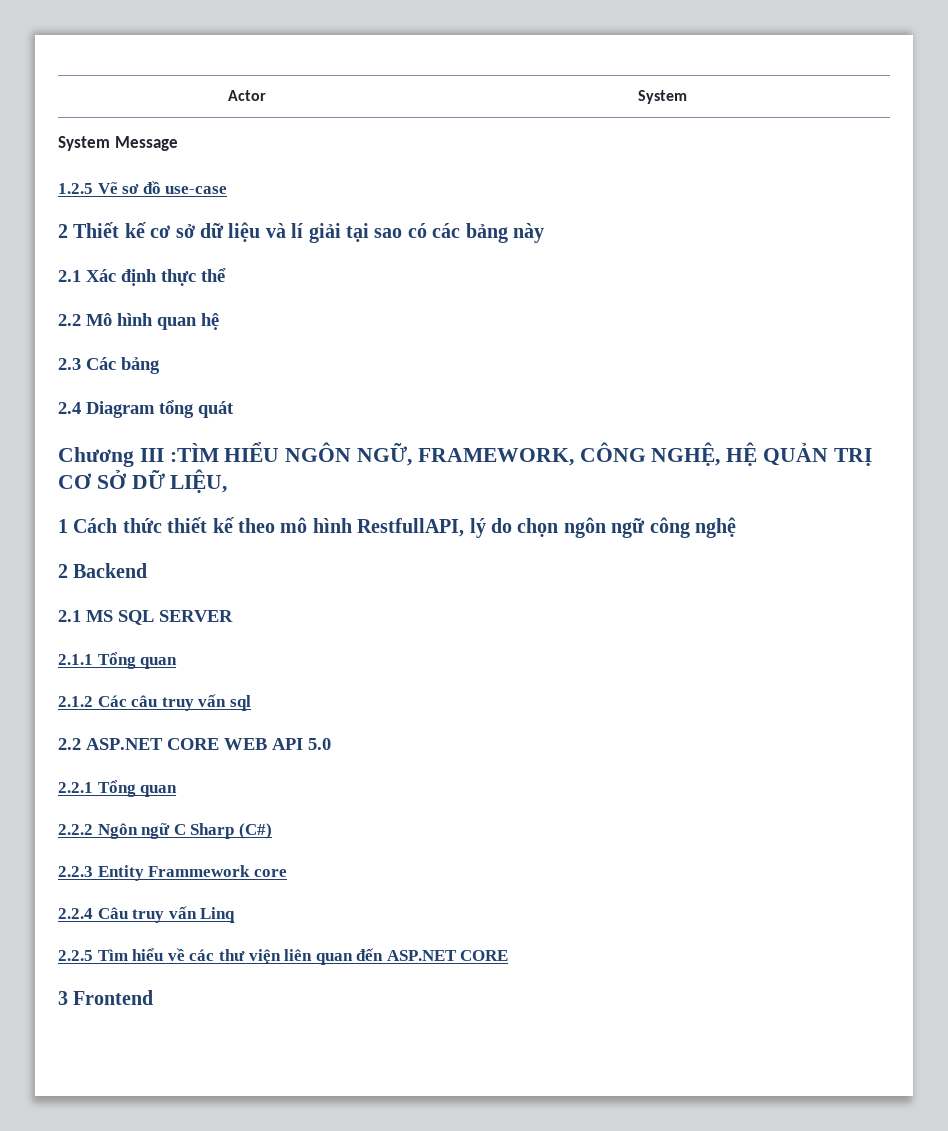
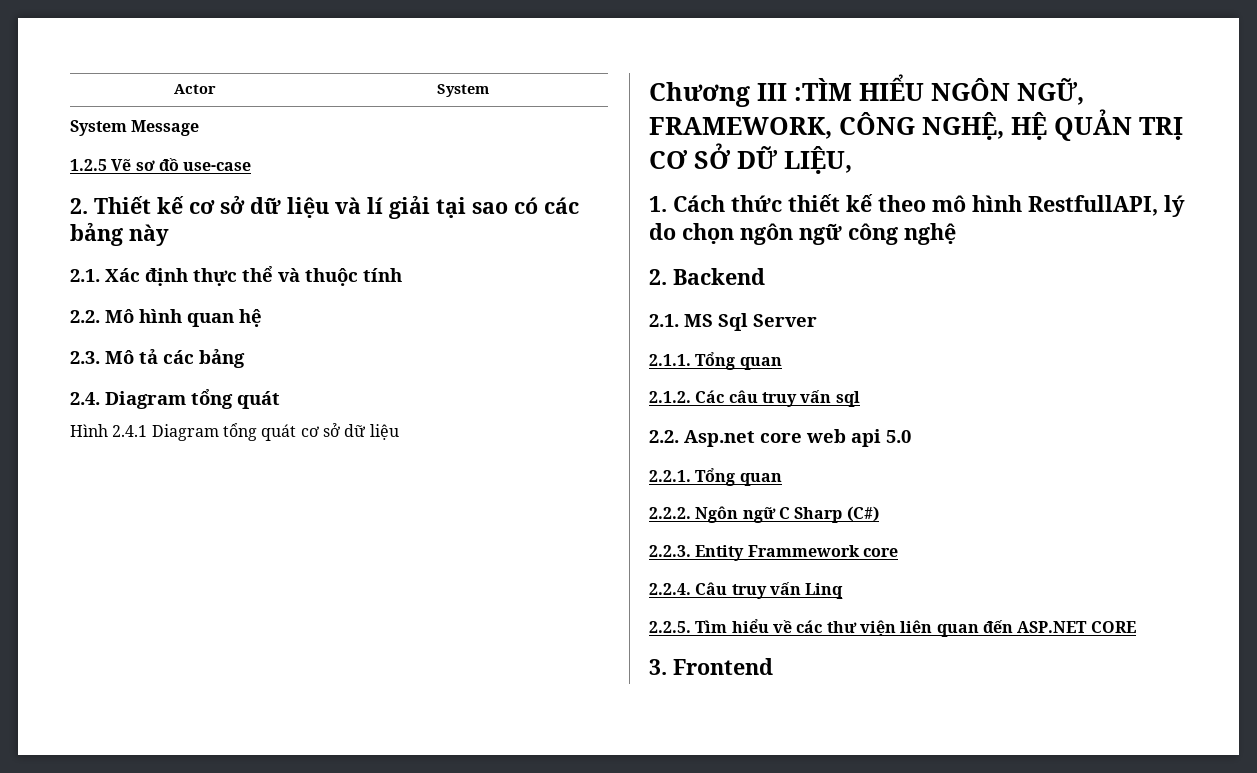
- 2 Thiết kế cơ sở dữ liệu và lí giải tại sao có các bảng này
+ 2. Thiết kế cơ sở dữ liệu và lí giải tại sao có các bảng này
- 2.1 Xác định thực thể
- 2.2 Mô hình quan hệ
+ 2.1. Xác định thực thể và thuộc tính
+ 2.2. Mô hình quan hệ
- 2.3 Các bảng
+ 2.3. Mô tả các bảng
- 2.4 Diagram tổng quát
+ 2.4. Diagram tổng quát
+ Hình 2.4.1 Diagram tổng quát cơ sở dữ liệu
- 1 Cách thức thiết kế theo mô hình RestfullAPI, lý do chọn ngôn ngữ công nghệ
+ 1. Cách thức thiết kế theo mô hình RestfullAPI, lý do chọn ngôn ngữ công nghệ
- 2 Backend
+ 2. Backend
- 2.1 MS SQL SERVER
- 2.1.1 Tổng quan
- 2.1.2 Các câu truy vấn sql
+ 2.1. MS Sql Server
+ 2.1.1. Tổng quan
+ 2.1.2. Các câu truy vấn sql
- 2.2 ASP.NET CORE WEB API 5.0
+ 2.2. Asp.net core web api 5.0
- 2.2.1 Tổng quan
- 2.2.2 Ngôn ngữ C Sharp (C#)
+ 2.2.1. Tổng quan
+ 2.2.2. Ngôn ngữ C Sharp (C#)
- 2.2.3 Entity Frammework core
+ 2.2.3. Entity Frammework core
- 2.2.4 Câu truy vấn Linq
+ 2.2.4. Câu truy vấn Linq
- 2.2.5 Tìm hiểu về các thư viện liên quan đến ASP.NET CORE
+ 2.2.5. Tìm hiểu về các thư viện liên quan đến ASP.NET CORE
- 3 Frontend
+ 3. Frontend

